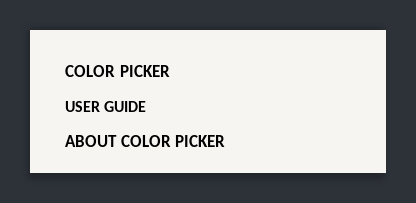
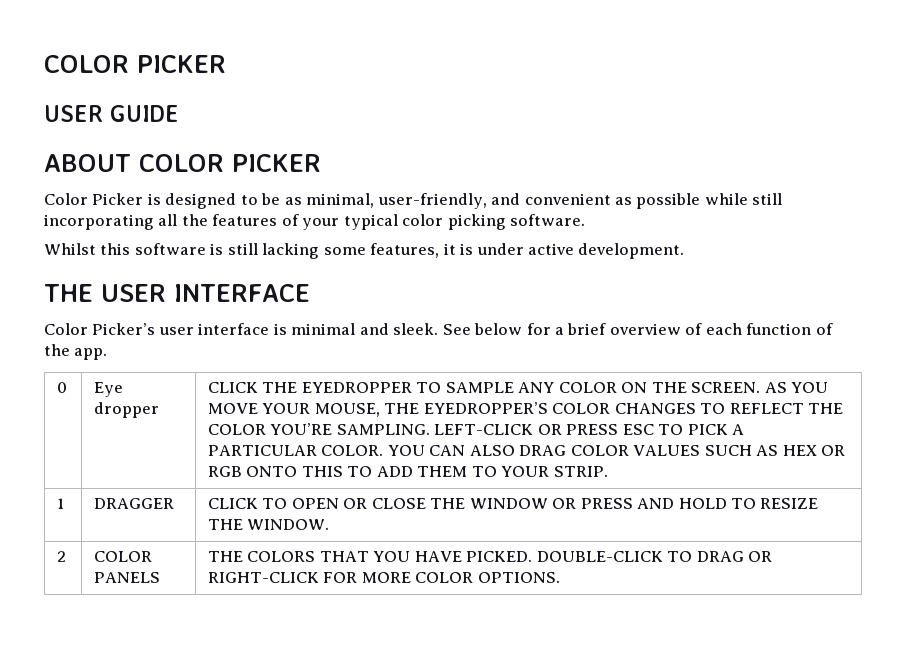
+ Color Picker is designed to be as minimal, user-friendly, and convenient as possible while still incorporating all the features of your typical color picking software.
+ Whilst this software is still lacking some features, it is under active development.
+ THE USER INTERFACE
+ Color Picker’s user interface is minimal and sleek. See below for a brief overview of each function of the app.
+ 0 | Eye dropper | CLICK THE EYEDROPPER TO SAMPLE ANY COLOR ON THE SCREEN. AS YOU MOVE YOUR MOUSE, THE EYEDROPPER’S COLOR CHANGES TO REFLECT THE COLOR YOU’RE SAMPLING. LEFT-CLICK OR PRESS ESC TO PICK A PARTICULAR COLOR. YOU CAN ALSO DRAG COLOR VALUES SUCH AS HEX OR RGB ONTO THIS TO ADD THEM TO YOUR STRIP.
+ 1 | DRAGGER | CLICK TO OPEN OR CLOSE THE WINDOW OR PRESS AND HOLD TO RESIZE THE WINDOW.
+ 2 | COLOR PANELS | THE COLORS THAT YOU HAVE PICKED. DOUBLE-CLICK TO DRAG OR RIGHT-CLICK FOR MORE COLOR OPTIONS.

